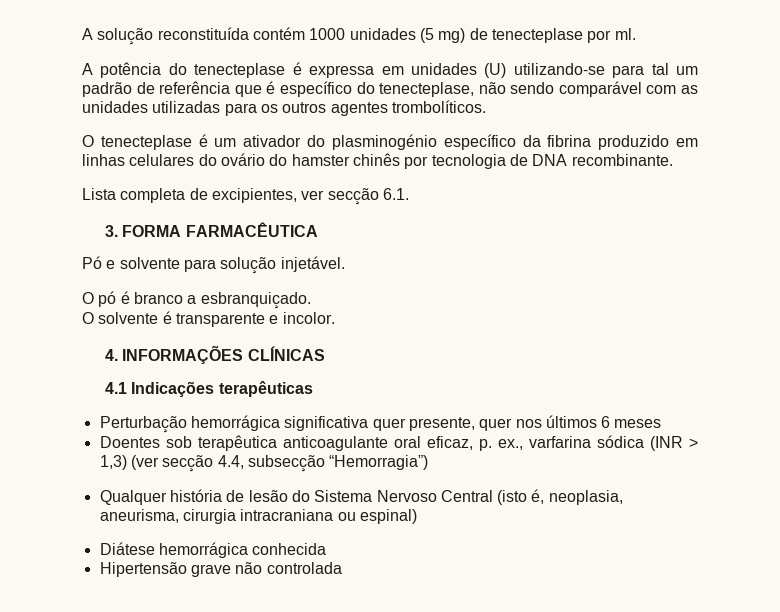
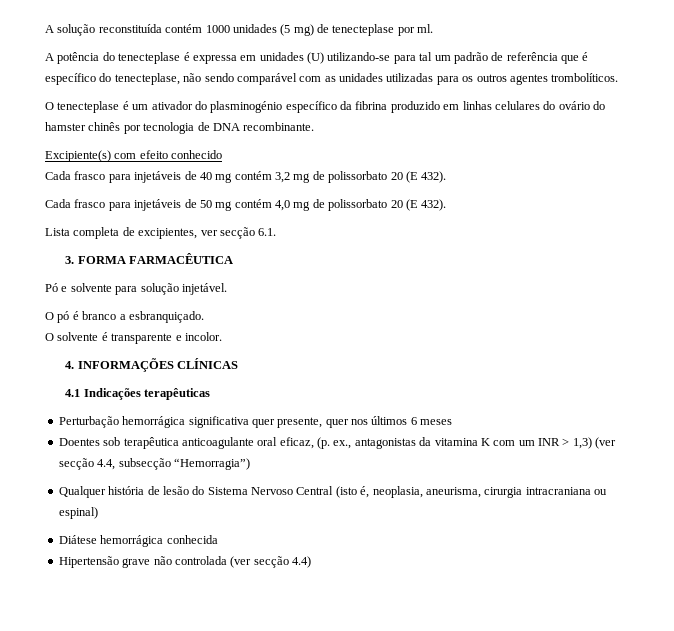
+ Excipiente(s) com efeito conhecido
+ Cada frasco para injetáveis de 40 mg contém 3,2 mg de polissorbato 20 (E 432).
+ Cada frasco para injetáveis de 50 mg contém 4,0 mg de polissorbato 20 (E 432).
- Doentes sob terapêutica anticoagulante oral eficaz, p. ex., varfarina sódica (INR > 1,3) (ver secção 4.4, subsecção “Hemorragia”)
+ Doentes sob terapêutica anticoagulante oral eficaz, (p. ex., antagonistas da vitamina K com um INR > 1,3) (ver secção 4.4, subsecção “Hemorragia”)
- Hipertensão grave não controlada
+ Hipertensão grave não controlada (ver secção 4.4)

